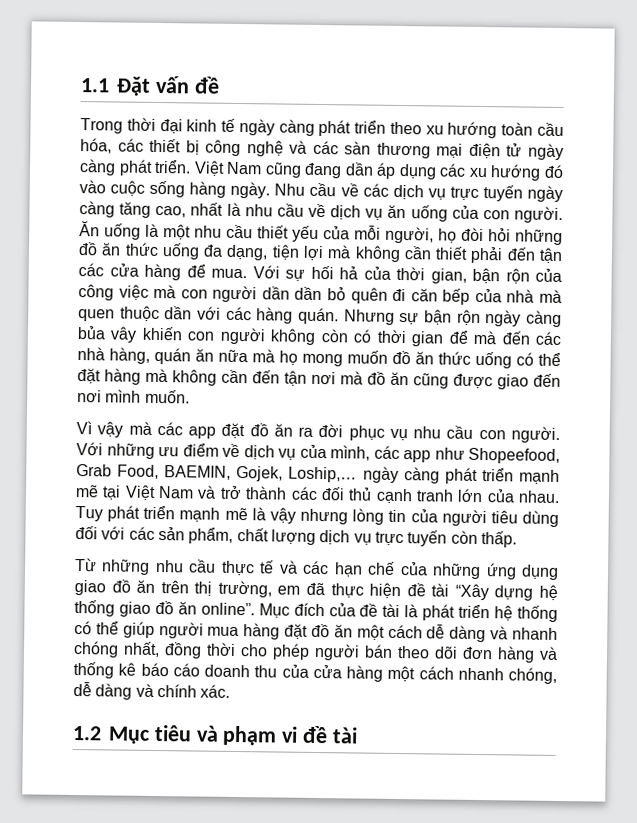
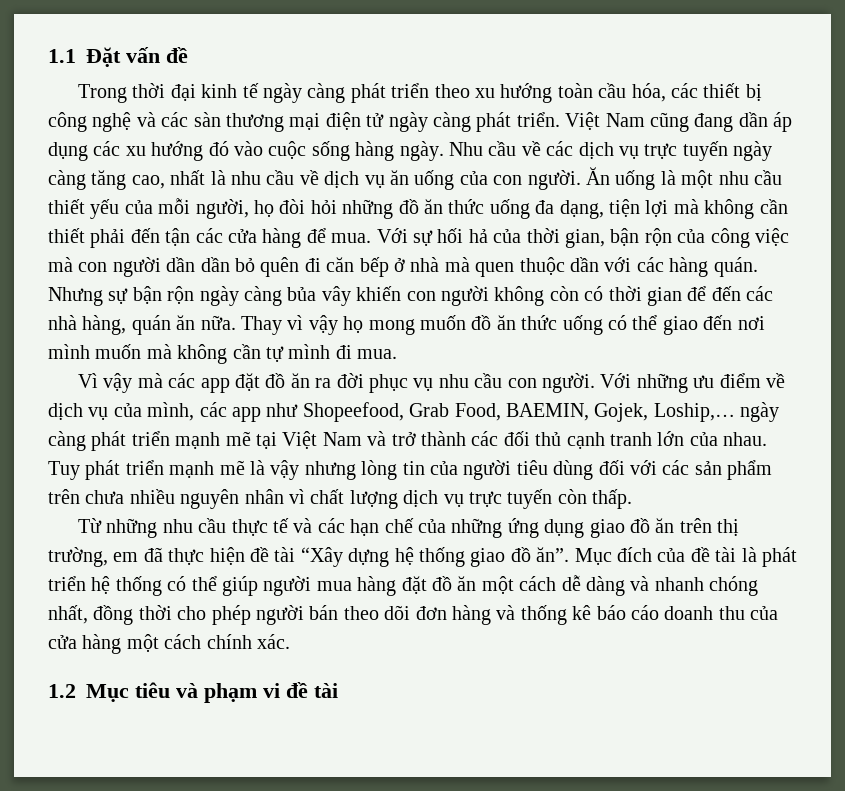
- Với sự hối hả của thời gian, bận rộn của công việc mà con người dần dần bỏ quên đi căn bếp của nhà mà quen thuộc dần với các hàng quán.
+ Với sự hối hả của thời gian, bận rộn của công việc mà con người dần dần bỏ quên đi căn bếp ở nhà mà quen thuộc dần với các hàng quán.
- Nhưng sự bận rộn ngày càng bủa vây khiến con người không còn có thời gian để mà đến các nhà hàng, quán ăn nữa mà họ mong muốn đồ ăn thức uống có thể đặt hàng mà không cần đến tận nơi mà đồ ăn cũng được giao đến nơi mình muốn.
+ Nhưng sự bận rộn ngày càng bủa vây khiến con người không còn có thời gian để đến các nhà hàng, quán ăn nữa. Thay vì vậy họ mong muốn đồ ăn thức uống có thể giao đến nơi mình muốn mà không cần tự mình đi mua.
- Tuy phát triển mạnh mẽ là vậy nhưng lòng tin của người tiêu dùng đối với các sản phẩm, chất lượng dịch vụ trực tuyến còn thấp.
+ Tuy phát triển mạnh mẽ là vậy nhưng lòng tin của người tiêu dùng đối với các sản phẩm trên chưa nhiều nguyên nhân vì chất lượng dịch vụ trực tuyến còn thấp.
- Từ những nhu cầu thực tế và các hạn chế của những ứng dụng giao đồ ăn trên thị trường, em đã thực hiện đề tài “Xây dựng hệ thống giao đồ ăn online”.
+ Từ những nhu cầu thực tế và các hạn chế của những ứng dụng giao đồ ăn trên thị trường, em đã thực hiện đề tài “Xây dựng hệ thống giao đồ ăn”.
- Mục đích của đề tài là phát triển hệ thống có thể giúp người mua hàng đặt đồ ăn một cách dễ dàng và nhanh chóng nhất, đồng thời cho phép người bán theo dõi đơn hàng và thống kê báo cáo doanh thu của cửa hàng một cách nhanh chóng, dễ dàng và chính xác.
+ Mục đích của đề tài là phát triển hệ thống có thể giúp người mua hàng đặt đồ ăn một cách dễ dàng và nhanh chóng nhất, đồng thời cho phép người bán theo dõi đơn hàng và thống kê báo cáo doanh thu của cửa hàng một cách chính xác.

